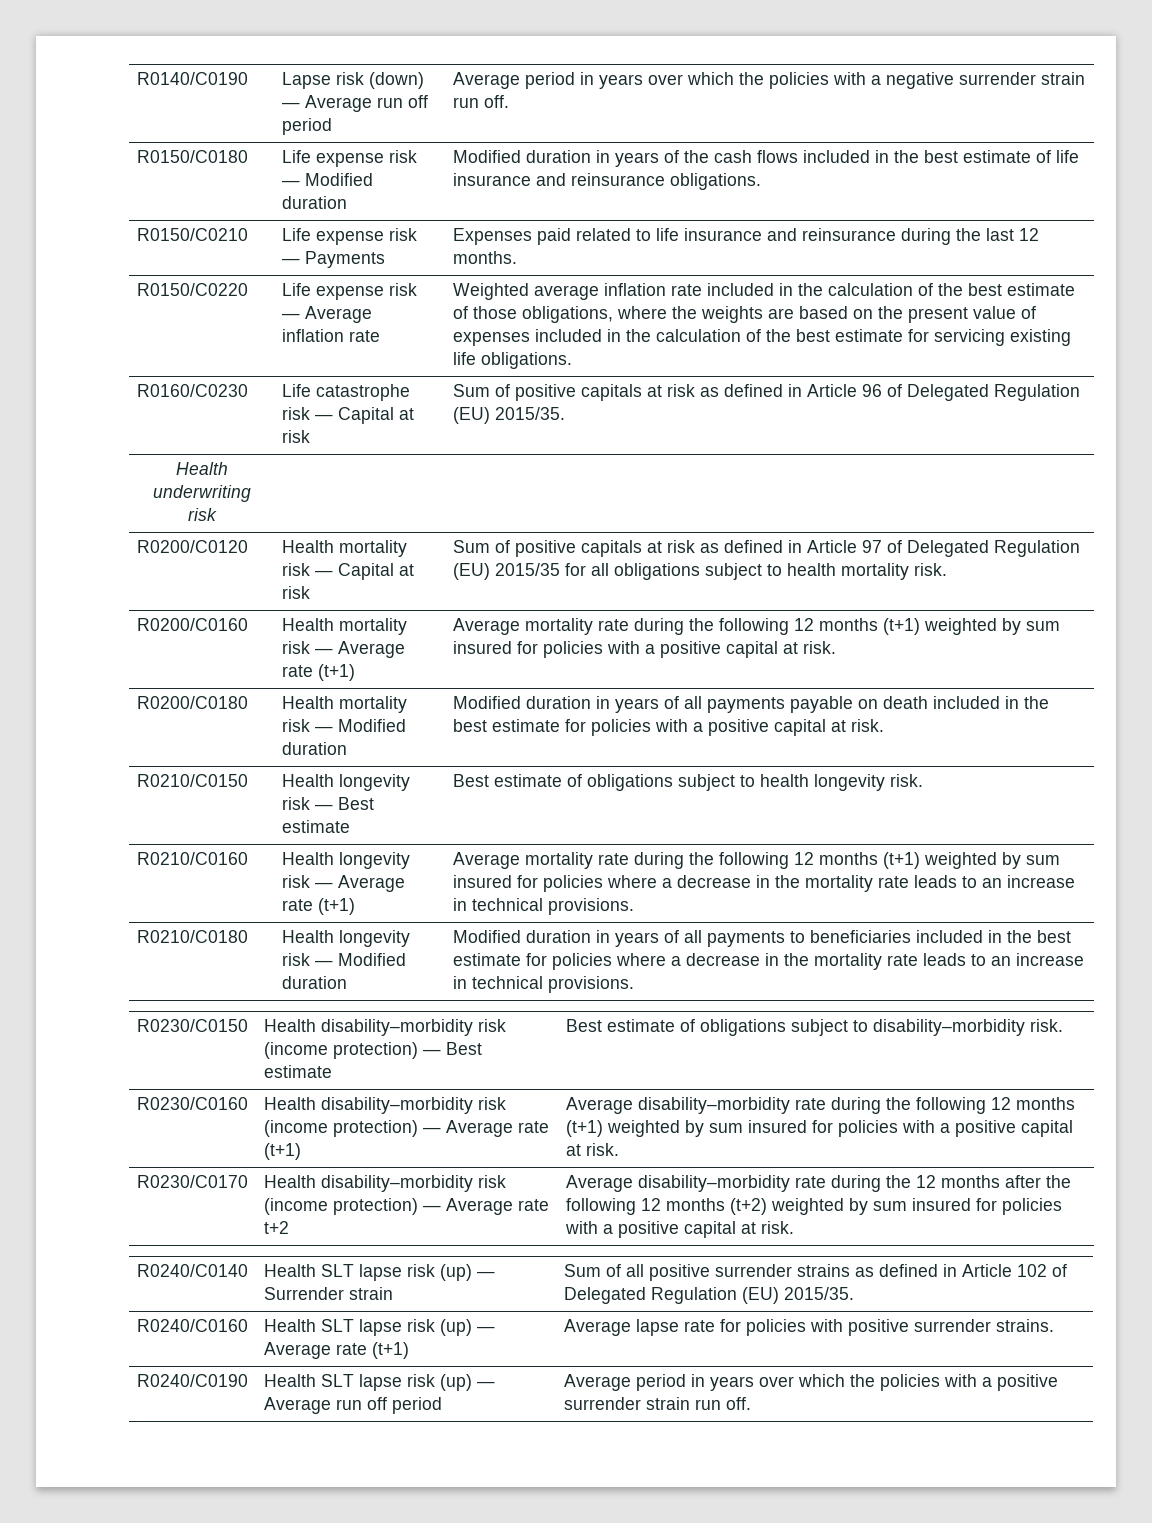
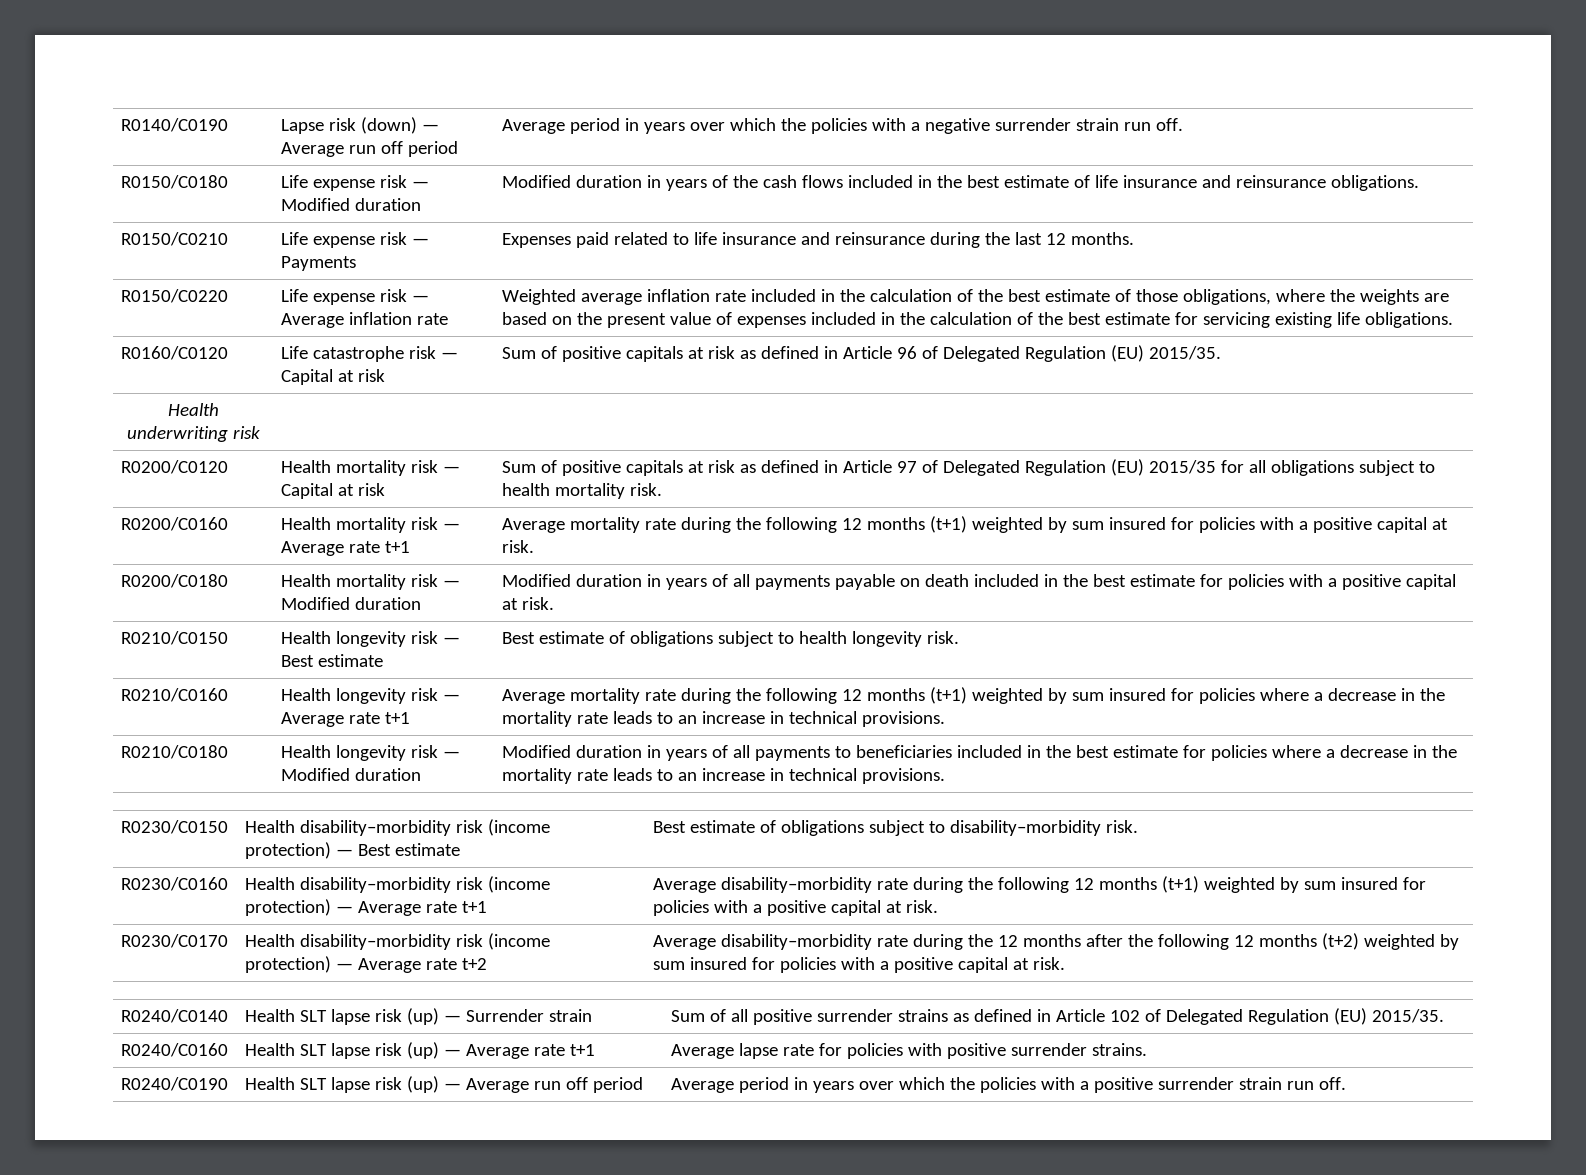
- R0160/C0230 | Life catastrophe risk — Capital at risk | Sum of positive capitals at risk as defined in Article 96 of Delegated Regulation (EU) 2015/35.
+ R0160/C0120 | Life catastrophe risk — Capital at risk | Sum of positive capitals at risk as defined in Article 96 of Delegated Regulation (EU) 2015/35.
- R0200/C0160 | Health mortality risk — Average rate (t+1) | Average mortality rate during the following 12 months (t+1) weighted by sum insured for policies with a positive capital at risk.
+ R0200/C0160 | Health mortality risk — Average rate t+1 | Average mortality rate during the following 12 months (t+1) weighted by sum insured for policies with a positive capital at risk.
- R0210/C0160 | Health longevity risk — Average rate (t+1) | Average mortality rate during the following 12 months (t+1) weighted by sum insured for policies where a decrease in the mortality rate leads to an increase in technical provisions.
+ R0210/C0160 | Health longevity risk — Average rate t+1 | Average mortality rate during the following 12 months (t+1) weighted by sum insured for policies where a decrease in the mortality rate leads to an increase in technical provisions.
- R0230/C0160 | Health disability–morbidity risk (income protection) — Average rate (t+1) | Average disability–morbidity rate during the following 12 months (t+1) weighted by sum insured for policies with a positive capital at risk.
+ R0230/C0160 | Health disability–morbidity risk (income protection) — Average rate t+1 | Average disability–morbidity rate during the following 12 months (t+1) weighted by sum insured for policies with a positive capital at risk.
- R0240/C0160 | Health SLT lapse risk (up) — Average rate (t+1) | Average lapse rate for policies with positive surrender strains.
+ R0240/C0160 | Health SLT lapse risk (up) — Average rate t+1 | Average lapse rate for policies with positive surrender strains.

